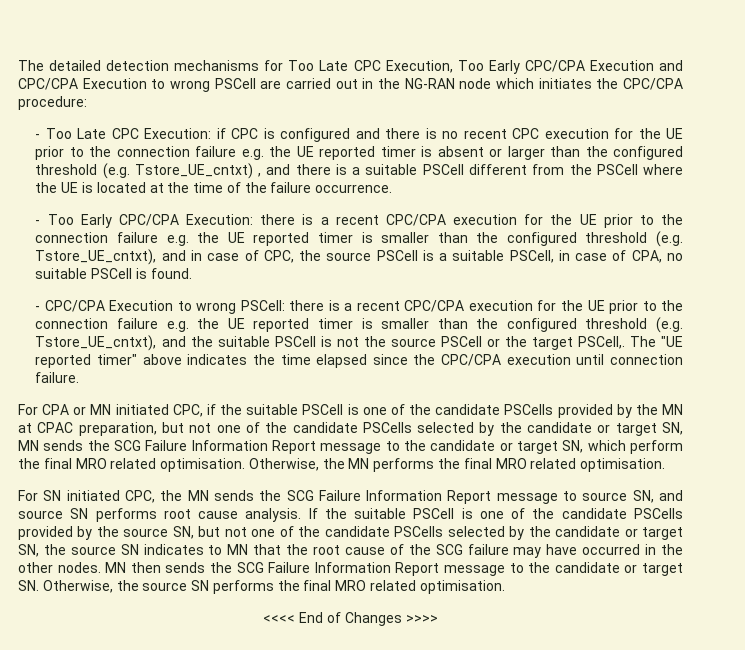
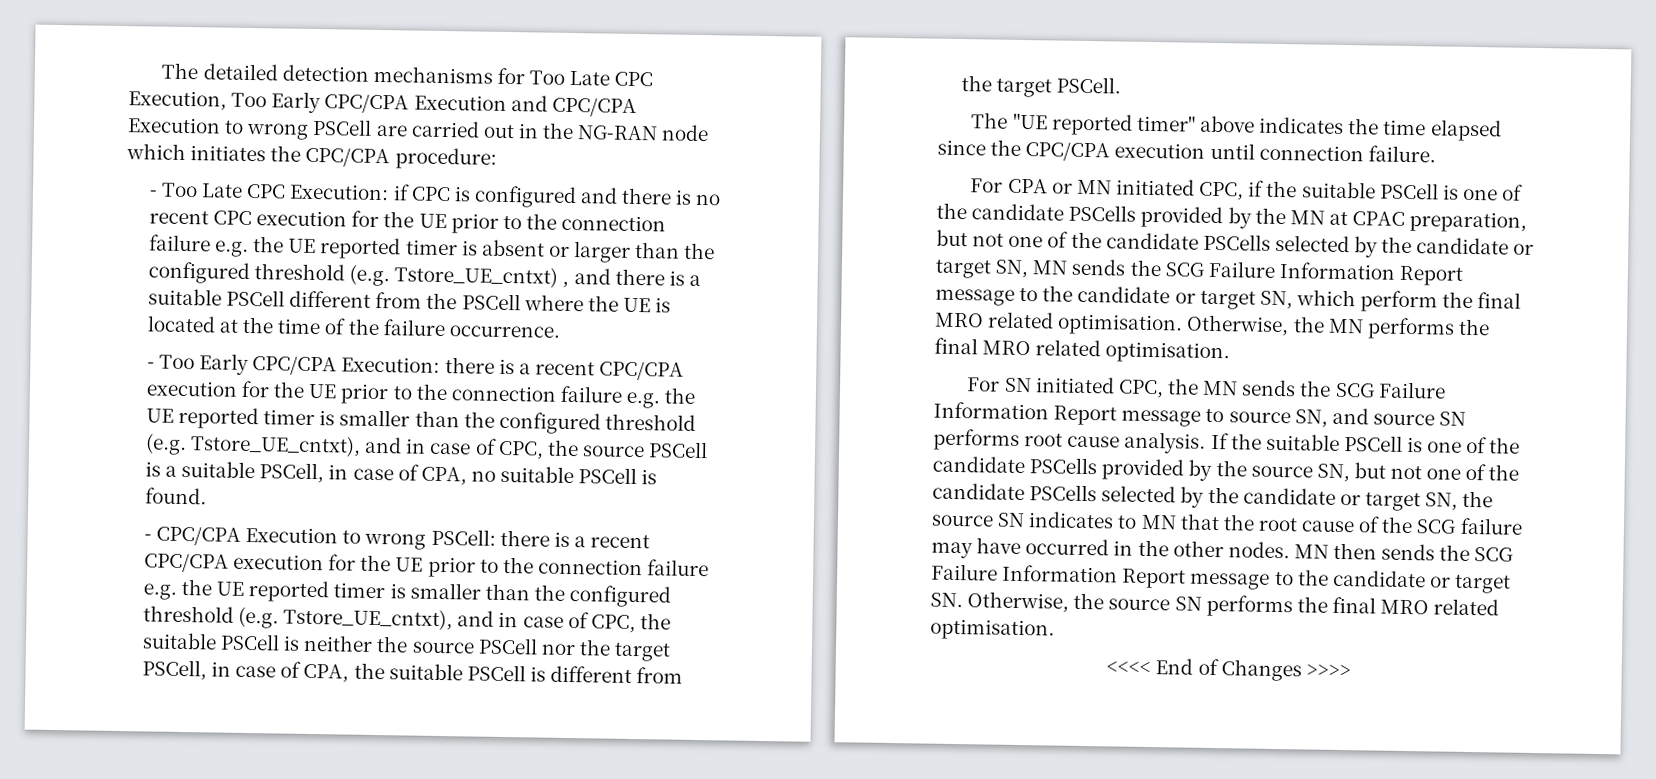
- - CPC/CPA Execution to wrong PSCell: there is a recent CPC/CPA execution for the UE prior to the connection failure e.g. the UE reported timer is smaller than the configured threshold (e.g. Tstore_UE_cntxt), and the suitable PSCell is not the source PSCell or the target PSCell,. The "UE reported timer" above indicates the time elapsed since the CPC/CPA execution until connection failure.
+ - CPC/CPA Execution to wrong PSCell: there is a recent CPC/CPA execution for the UE prior to the connection failure e.g. the UE reported timer is smaller than the configured threshold (e.g. Tstore_UE_cntxt), and in case of CPC, the suitable PSCell is neither the source PSCell nor the target PSCell, in case of CPA, the suitable PSCell is different from the target PSCell.
+ The "UE reported timer" above indicates the time elapsed since the CPC/CPA execution until connection failure.

